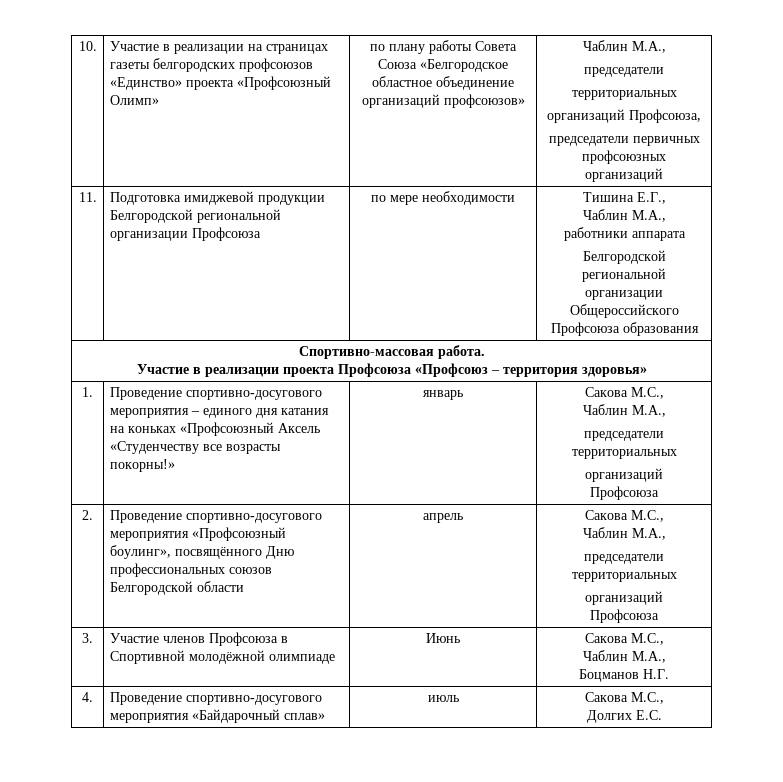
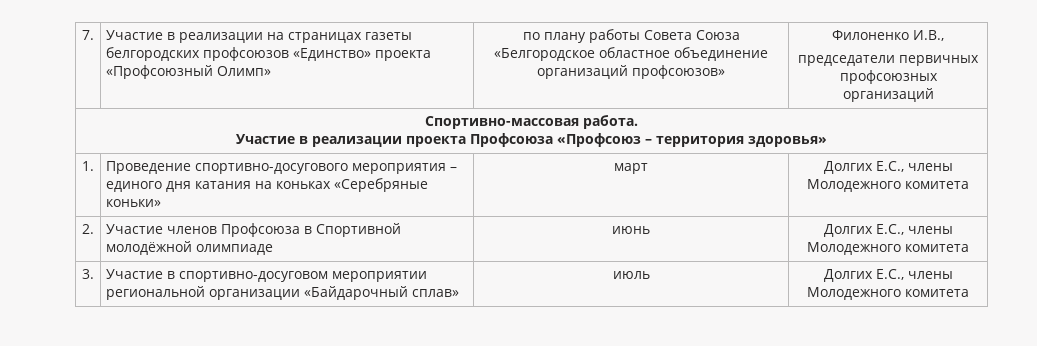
- 10. | Участие в реализации на страницах газеты белгородских профсоюзов «Единство» проекта «Профсоюзный Олимп» | по плану работы Совета Союза «Белгородское областное объединение организаций профсоюзов» | Чаблин М.А.,
- председатели
- территориальных
- организаций Профсоюза,
+ 7. | Участие в реализации на страницах газеты белгородских профсоюзов «Единство» проекта «Профсоюзный Олимп» | по плану работы Совета Союза «Белгородское областное объединение организаций профсоюзов» | Филоненко И.В.,
  председатели первичных профсоюзных организаций
- 11. | Подготовка имиджевой продукции Белгородской региональной организации Профсоюза | по мере необходимости | Тишина Е.Г.,
- Чаблин М.А.,
- работники аппарата
- Белгородской региональной организации Общероссийского Профсоюза образования
- 1. | Проведение спортивно-досугового мероприятия – единого дня катания на коньках «Профсоюзный Аксель «Студенчеству все возрасты покорны!» | январь | Сакова М.С.,
- Чаблин М.А.,
- председатели территориальных
- организаций
- Профсоюза
- 2. | Проведение спортивно-досугового мероприятия «Профсоюзный боулинг», посвящённого Дню профессиональных союзов Белгородской области | апрель | Сакова М.С.,
- Чаблин М.А.,
- председатели территориальных
- организаций
- Профсоюза
- 3. | Участие членов Профсоюза в Спортивной молодёжной олимпиаде | Июнь | Сакова М.С.,
- Чаблин М.А.,
- Боцманов Н.Г.
- 4. | Проведение спортивно-досугового мероприятия «Байдарочный сплав» | июль | Сакова М.С.,
- Долгих Е.С.
+ 1. | Проведение спортивно-досугового мероприятия – единого дня катания на коньках «Серебряные коньки» | март | Долгих Е.С., члены Молодежного комитета
+ 2. | Участие членов Профсоюза в Спортивной молодёжной олимпиаде | июнь | Долгих Е.С., члены Молодежного комитета
+ 3. | Участие в спортивно-досуговом мероприятии региональной организации «Байдарочный сплав» | июль | Долгих Е.С., члены Молодежного комитета

